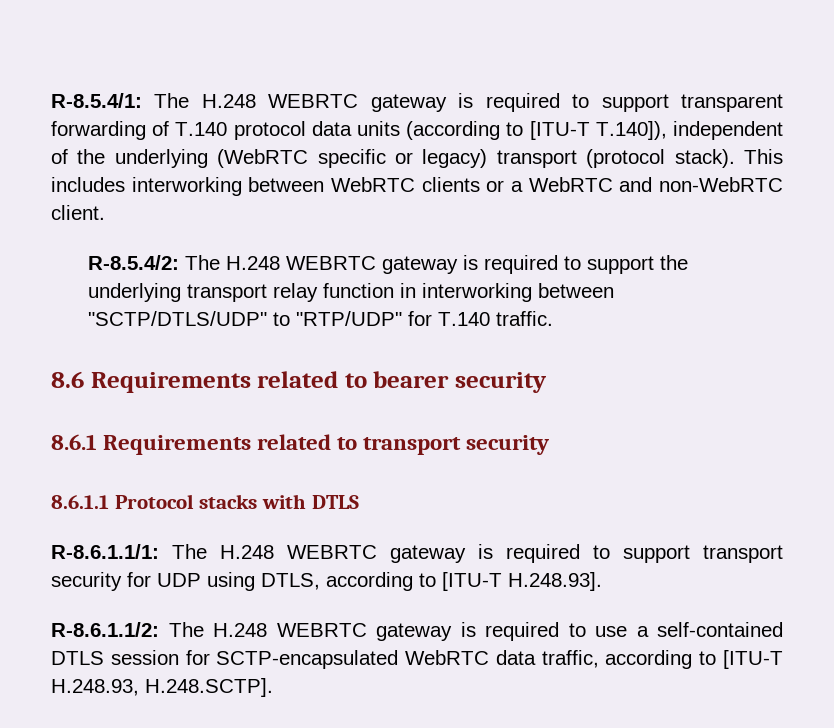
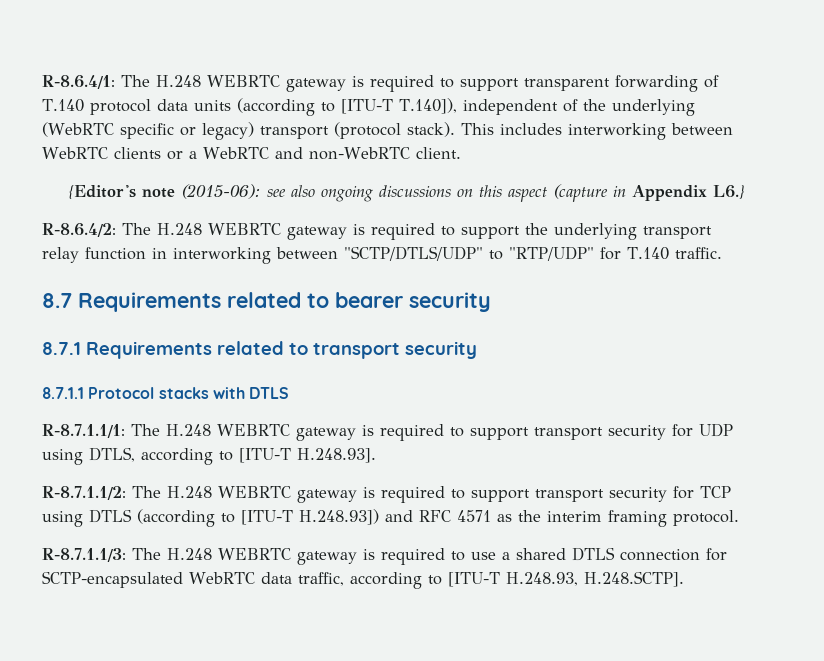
- R-8.5.4/1: The H.248 WEBRTC gateway is required to support transparent forwarding of T.140 protocol data units (according to [ITU-T T.140]), independent of the underlying (WebRTC specific or legacy) transport (protocol stack).
+ R-8.6.4/1: The H.248 WEBRTC gateway is required to support transparent forwarding of T.140 protocol data units (according to [ITU-T T.140]), independent of the underlying (WebRTC specific or legacy) transport (protocol stack).
- R-8.5.4/2: The H.248 WEBRTC gateway is required to support the underlying transport relay function in interworking between "SCTP/DTLS/UDP" to "RTP/UDP" for T.140 traffic.
+ {Editor's note (2015-06): see also ongoing discussions on this aspect (capture in Appendix L6.}
+ R-8.6.4/2: The H.248 WEBRTC gateway is required to support the underlying transport relay function in interworking between "SCTP/DTLS/UDP" to "RTP/UDP" for T.140 traffic.
- 8.6 Requirements related to bearer security
+ 8.7 Requirements related to bearer security
- 8.6.1 Requirements related to transport security
+ 8.7.1 Requirements related to transport security
- 8.6.1.1 Protocol stacks with DTLS
+ 8.7.1.1 Protocol stacks with DTLS
- R-8.6.1.1/1: The H.248 WEBRTC gateway is required to support transport security for UDP using DTLS, according to [ITU-T H.248.93].
+ R-8.7.1.1/1: The H.248 WEBRTC gateway is required to support transport security for UDP using DTLS, according to [ITU-T H.248.93].
- R-8.6.1.1/2: The H.248 WEBRTC gateway is required to use a self-contained DTLS session for SCTP-encapsulated WebRTC data traffic, according to [ITU-T H.248.93, H.248.SCTP].
+ R-8.7.1.1/2: The H.248 WEBRTC gateway is required to support transport security for TCP using DTLS (according to [ITU-T H.248.93]) and RFC 4571 as the interim framing protocol.
+ R-8.7.1.1/3: The H.248 WEBRTC gateway is required to use a shared DTLS connection for SCTP-encapsulated WebRTC data traffic, according to [ITU-T H.248.93, H.248.SCTP].

